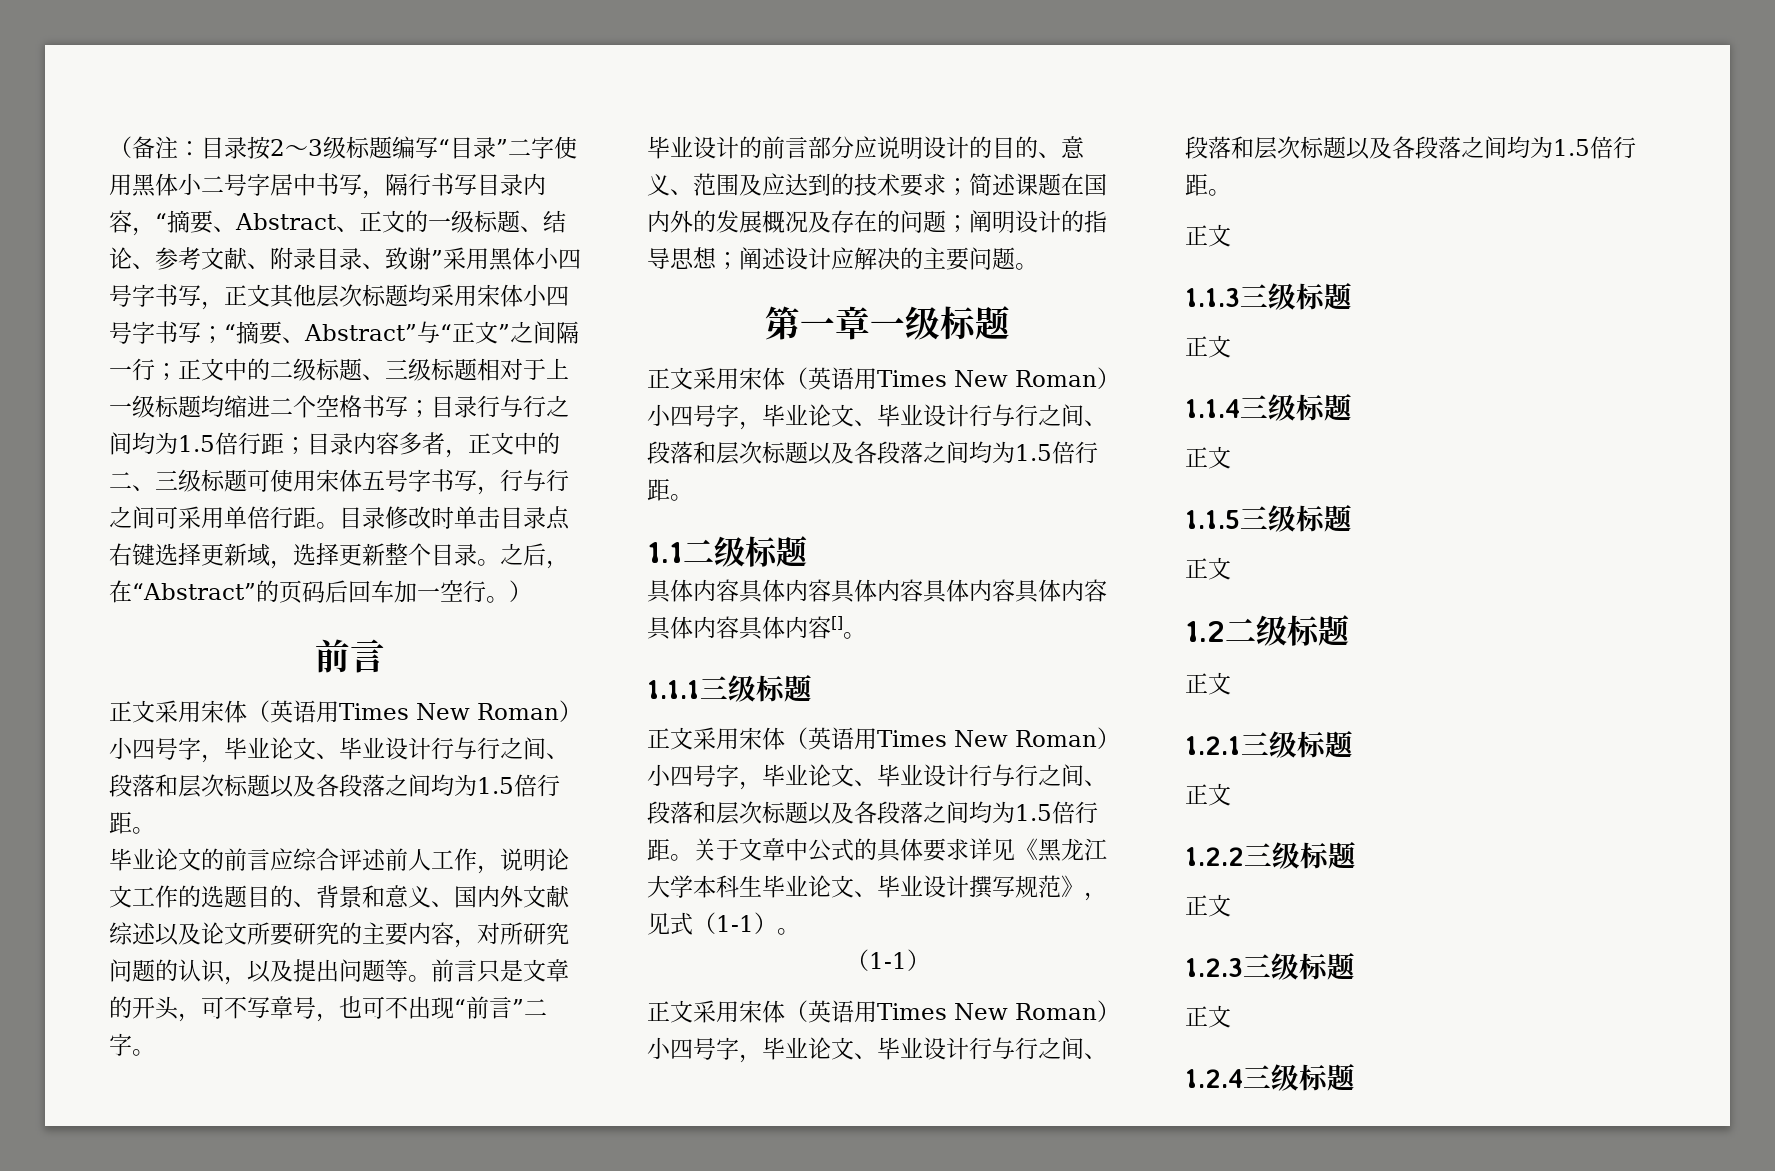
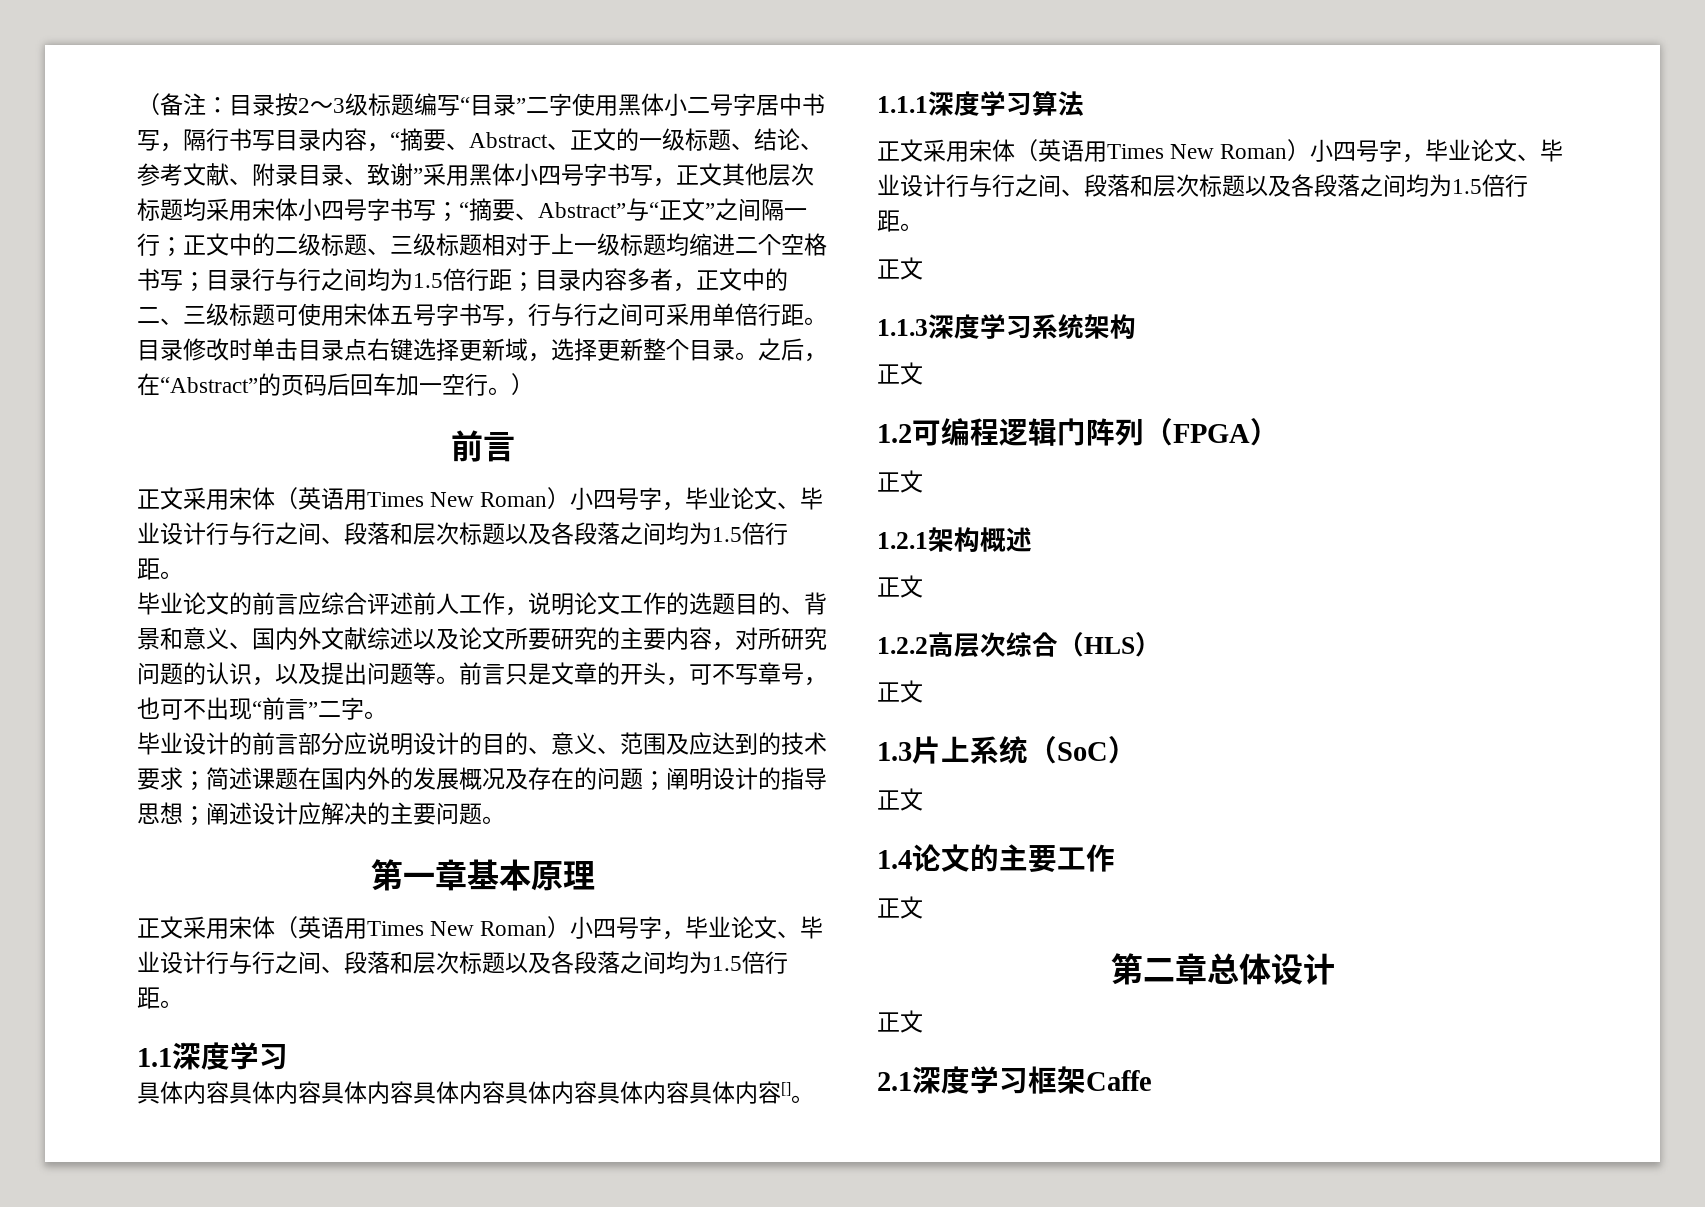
- 第一章一级标题
+ 第一章基本原理
- 1.1二级标题
+ 1.1深度学习
- 1.1.1三级标题
- 正文采用宋体（英语用Times New Roman）小四号字，毕业论文、毕业设计行与行之间、段落和层次标题以及各段落之间均为1.5倍行距。关于文章中公式的具体要求详见《黑龙江大学本科生毕业论文、毕业设计撰写规范》，见式（1-1）。
- （1-1）
+ 1.1.1深度学习算法
- 1.1.3三级标题
+ 1.1.3深度学习系统架构
  正文
- 1.1.4三级标题
- 正文
- 1.1.5三级标题
- 正文
- 1.2二级标题
+ 1.2可编程逻辑门阵列（FPGA）
- 1.2.1三级标题
+ 1.2.1架构概述
- 1.2.2三级标题
+ 1.2.2高层次综合（HLS）
  正文
- 1.2.3三级标题
+ 1.3片上系统（SoC）
  正文
- 1.2.4三级标题
+ 1.4论文的主要工作
+ 正文
+ 第二章总体设计
+ 正文
+ 2.1深度学习框架Caffe

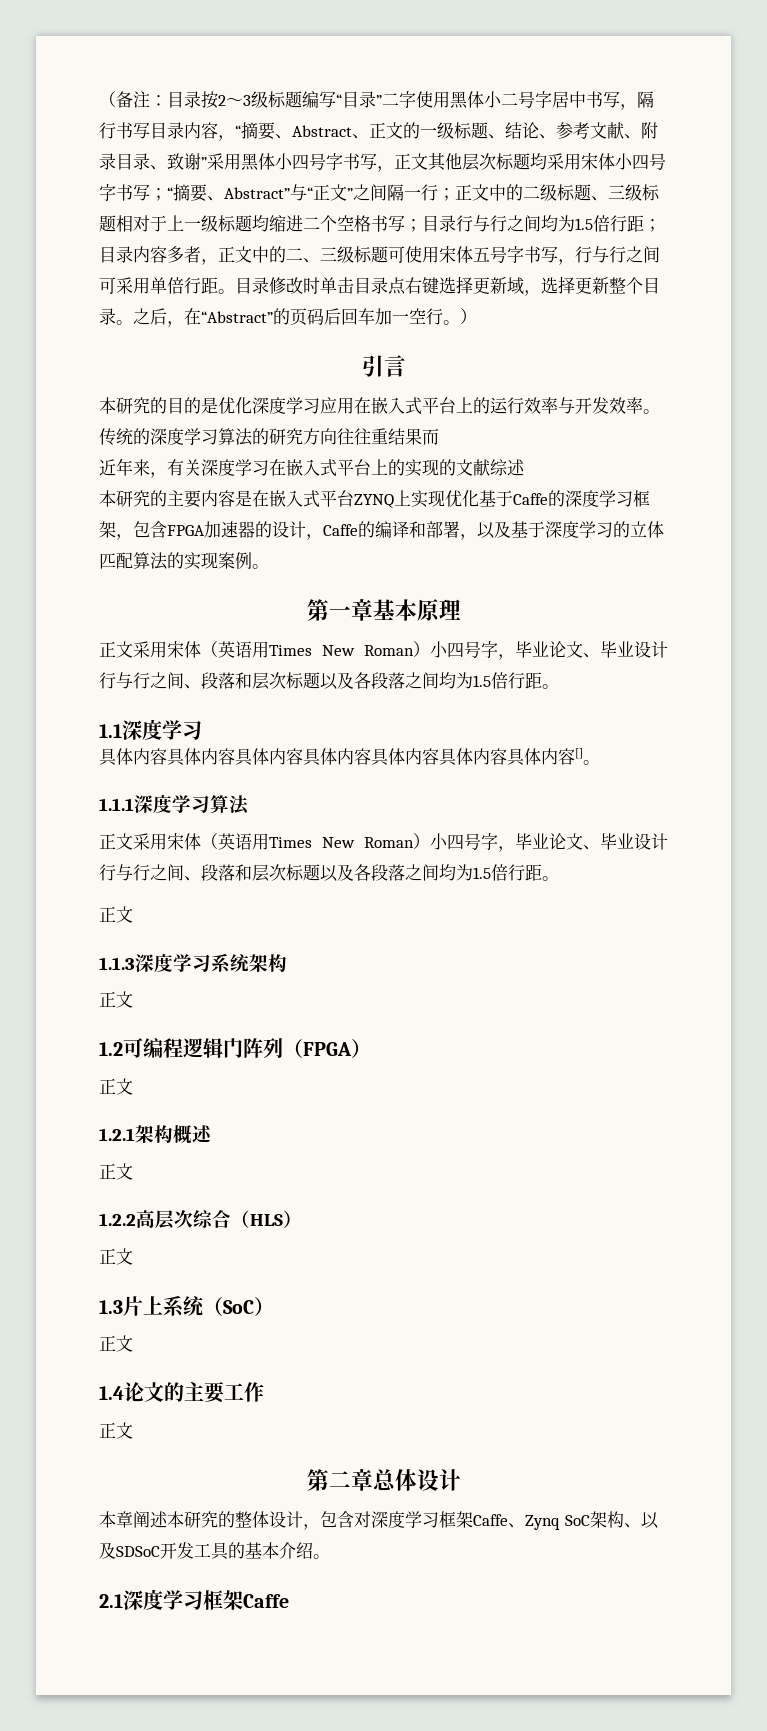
  之后，在“Abstract”的页码后回车加一空行。）
- 前言
- 正文采用宋体（英语用Times New Roman）小四号字，毕业论文、毕业设计行与行之间、段落和层次标题以及各段落之间均为1.5倍行距。
- 毕业论文的前言应综合评述前人工作，说明论文工作的选题目的、背景和意义、国内外文献综述以及论文所要研究的主要内容，对所研究问题的认识，以及提出问题等。前言只是文章的开头，可不写章号，也可不出现“前言”二字。
- 毕业设计的前言部分应说明设计的目的、意义、范围及应达到的技术要求；简述课题在国内外的发展概况及存在的问题；阐明设计的指导思想；阐述设计应解决的主要问题。
+ 引言
+ 本研究的目的是优化深度学习应用在嵌入式平台上的运行效率与开发效率。传统的深度学习算法的研究方向往往重结果而
+ 近年来，有关深度学习在嵌入式平台上的实现的文献综述
+ 本研究的主要内容是在嵌入式平台ZYNQ上实现优化基于Caffe的深度学习框架，包含FPGA加速器的设计，Caffe的编译和部署，以及基于深度学习的立体匹配算法的实现案例。
  第二章总体设计
- 正文
+ 本章阐述本研究的整体设计，包含对深度学习框架Caffe、Zynq SoC架构、以及SDSoC开发工具的基本介绍。

